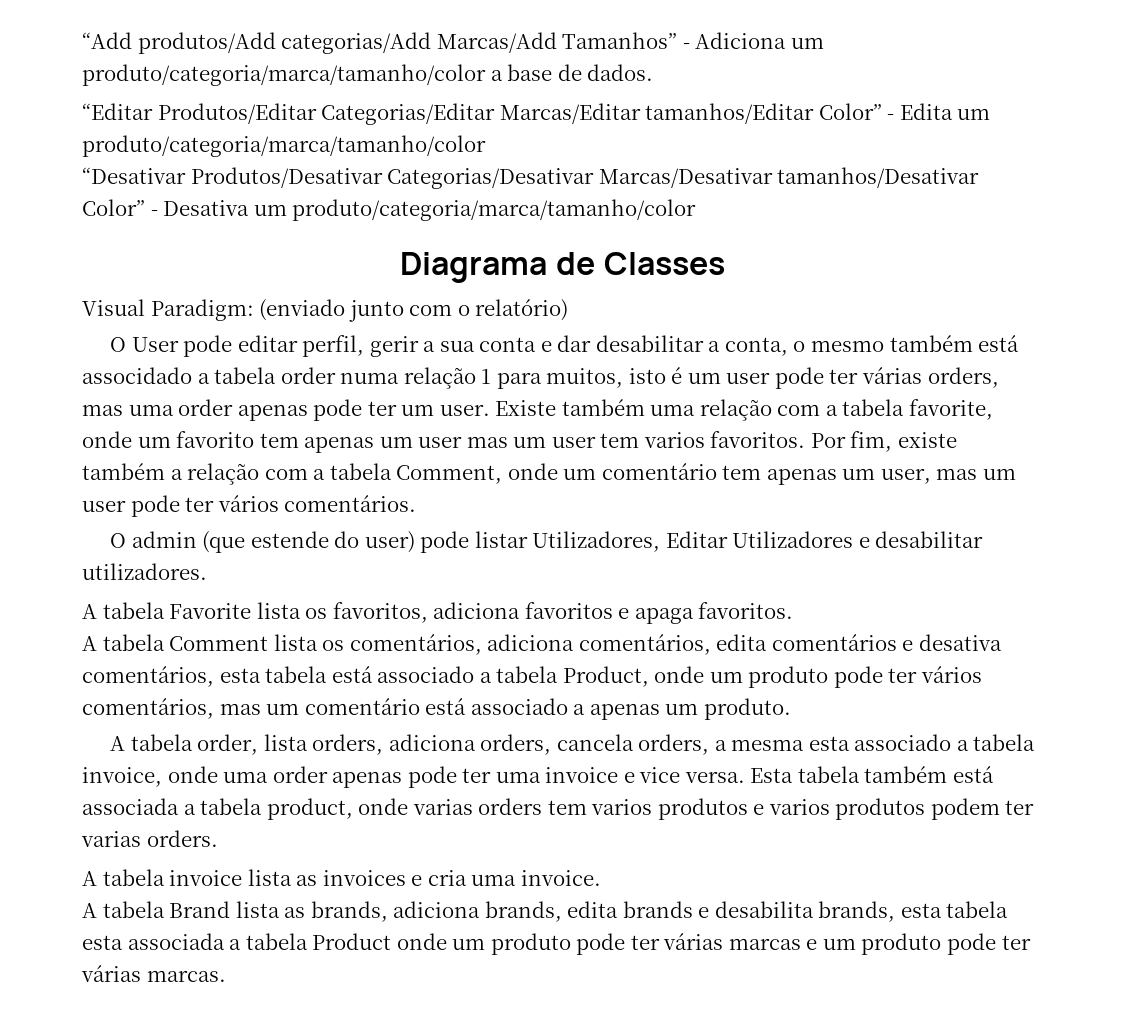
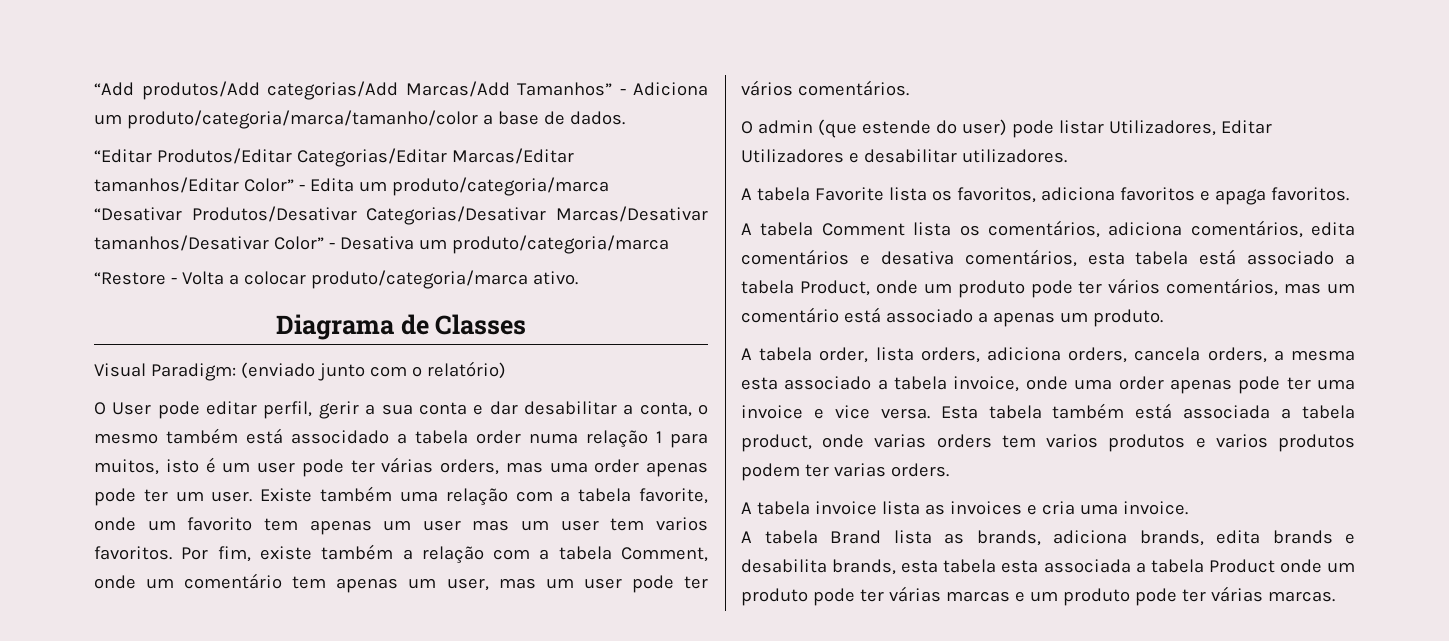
- “Editar Produtos/Editar Categorias/Editar Marcas/Editar tamanhos/Editar Color” - Edita um produto/categoria/marca/tamanho/color
+ “Editar Produtos/Editar Categorias/Editar Marcas/Editar tamanhos/Editar Color” - Edita um produto/categoria/marca
- “Desativar Produtos/Desativar Categorias/Desativar Marcas/Desativar tamanhos/Desativar Color” - Desativa um produto/categoria/marca/tamanho/color
+ “Desativar Produtos/Desativar Categorias/Desativar Marcas/Desativar tamanhos/Desativar Color” - Desativa um produto/categoria/marca
+ “Restore - Volta a colocar produto/categoria/marca ativo.

